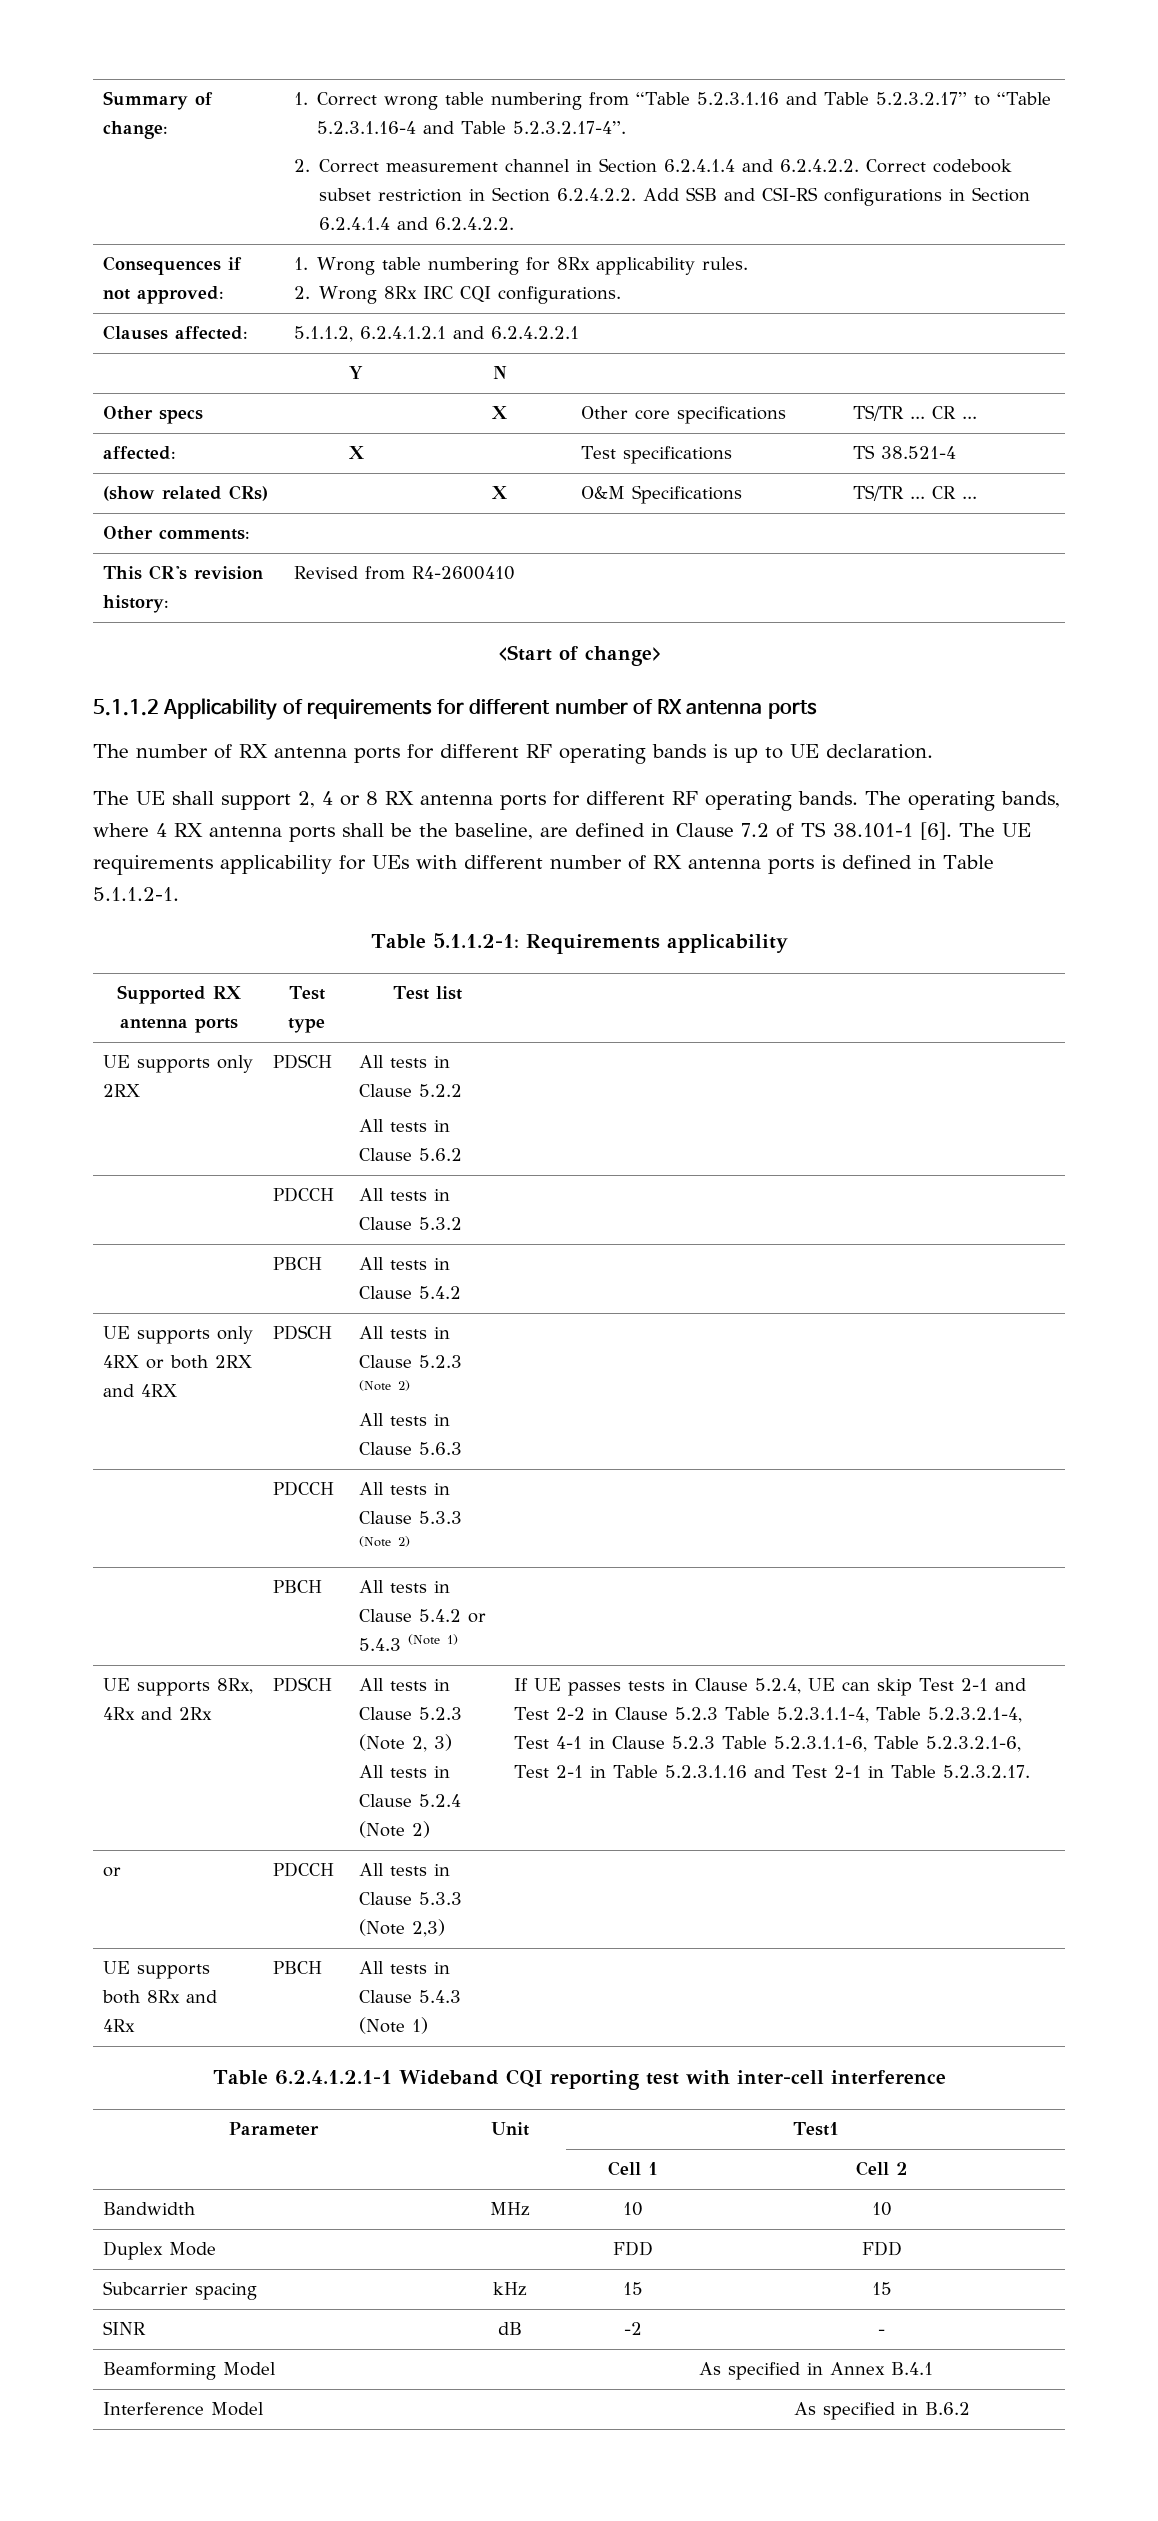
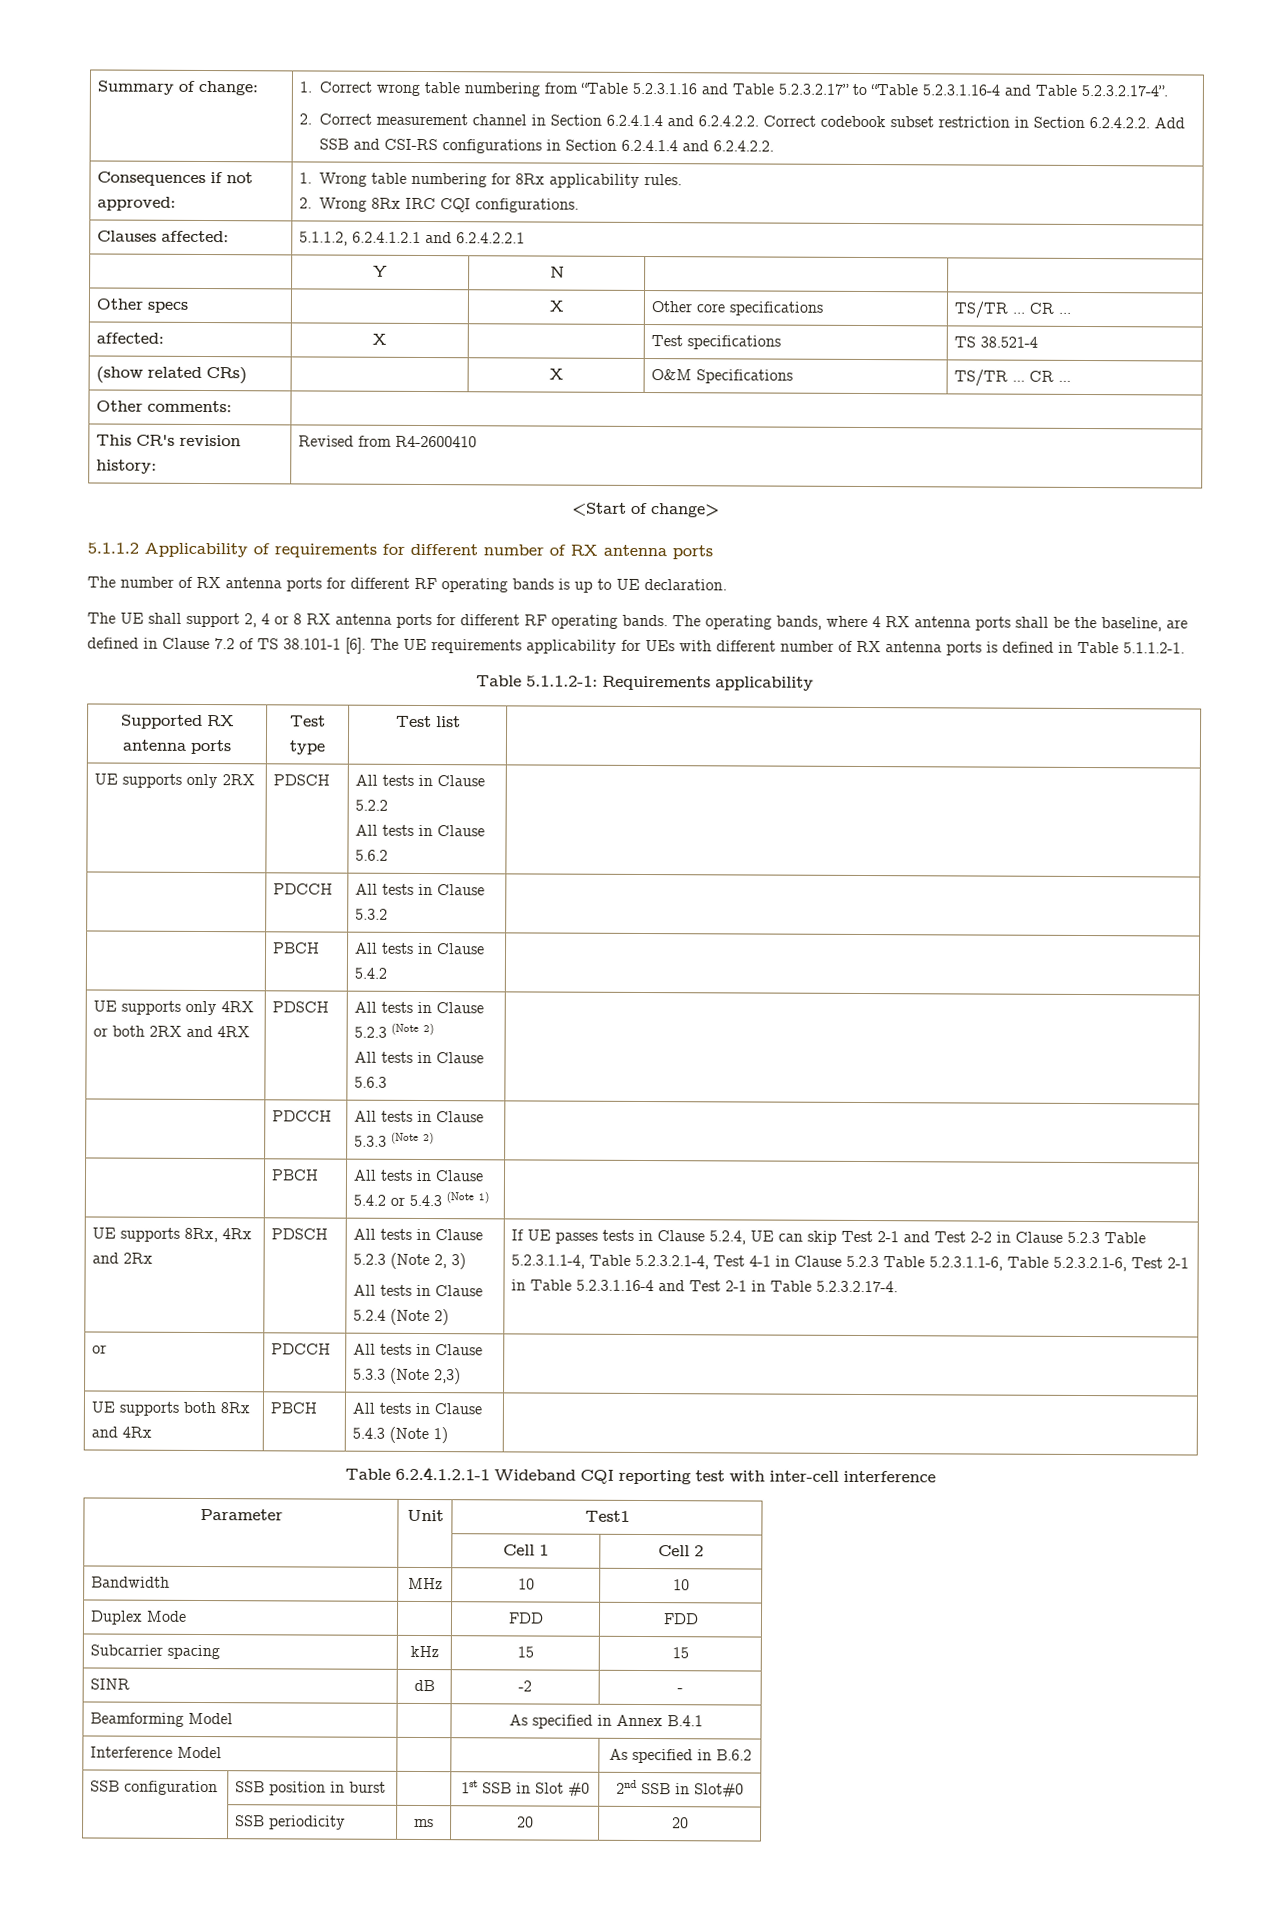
- If UE passes tests in Clause 5.2.4, UE can skip Test 2-1 and Test 2-2 in Clause 5.2.3 Table 5.2.3.1.1-4, Table 5.2.3.2.1-4, Test 4-1 in Clause 5.2.3 Table 5.2.3.1.1-6, Table 5.2.3.2.1-6, Test 2-1 in Table 5.2.3.1.16 and Test 2-1 in Table 5.2.3.2.17.
+ If UE passes tests in Clause 5.2.4, UE can skip Test 2-1 and Test 2-2 in Clause 5.2.3 Table 5.2.3.1.1-4, Table 5.2.3.2.1-4, Test 4-1 in Clause 5.2.3 Table 5.2.3.1.1-6, Table 5.2.3.2.1-6, Test 2-1 in Table 5.2.3.1.16-4 and Test 2-1 in Table 5.2.3.2.17-4.
+ SSB configuration | SSB position in burst | | 1st SSB in Slot #0 | 2nd SSB in Slot#0
+ | SSB periodicity | ms | 20 | 20

